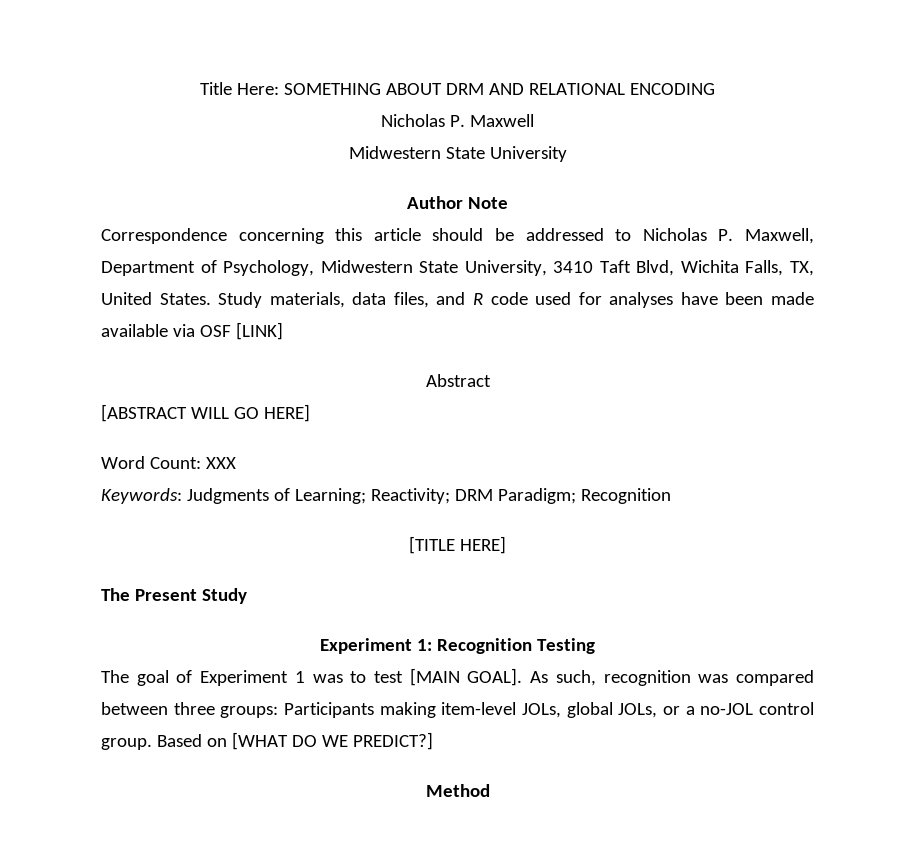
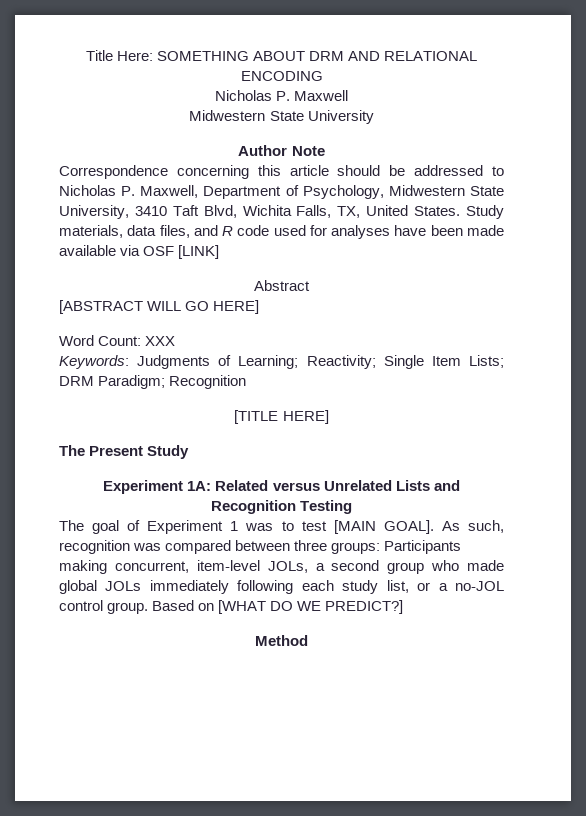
- Keywords: Judgments of Learning; Reactivity; DRM Paradigm; Recognition
+ Keywords: Judgments of Learning; Reactivity; Single Item Lists; DRM Paradigm; Recognition
- Experiment 1: Recognition Testing
+ Experiment 1A: Related versus Unrelated Lists and Recognition Testing
- As such, recognition was compared between three groups: Participants making item-level JOLs, global JOLs, or a no-JOL control group.
+ As such, recognition was compared between three groups: Participants making concurrent, item-level JOLs, a second group who made global JOLs immediately following each study list, or a no-JOL control group.

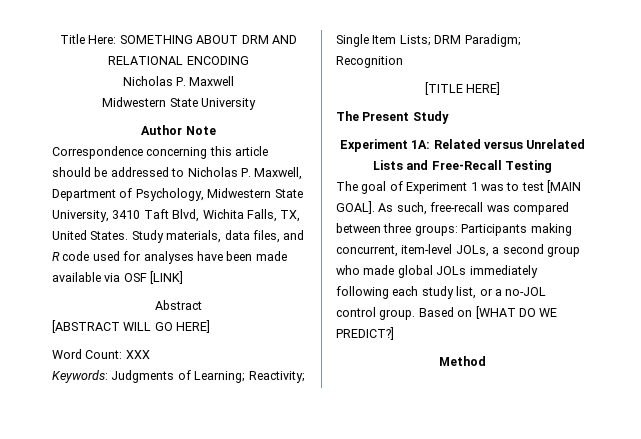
- Experiment 1A: Related versus Unrelated Lists and Recognition Testing
+ Experiment 1A: Related versus Unrelated Lists and Free-Recall Testing
- As such, recognition was compared between three groups: Participants making concurrent, item-level JOLs, a second group who made global JOLs immediately following each study list, or a no-JOL control group.
+ As such, free-recall was compared between three groups: Participants making concurrent, item-level JOLs, a second group who made global JOLs immediately following each study list, or a no-JOL control group.

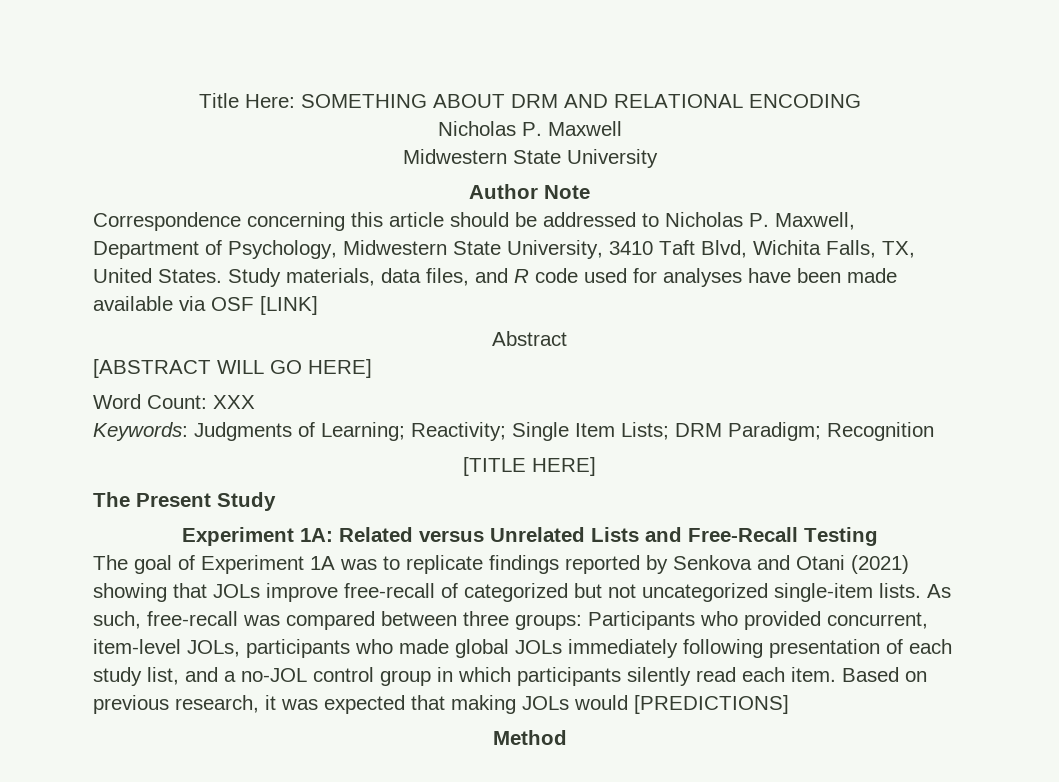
- The goal of Experiment 1 was to test [MAIN GOAL].
+ The goal of Experiment 1A was to replicate findings reported by Senkova and Otani (2021) showing that JOLs improve free-recall of categorized but not uncategorized single-item lists.
- As such, free-recall was compared between three groups: Participants making concurrent, item-level JOLs, a second group who made global JOLs immediately following each study list, or a no-JOL control group. Based on [WHAT DO WE PREDICT?]
+ As such, free-recall was compared between three groups: Participants who provided concurrent, item-level JOLs, participants who made global JOLs immediately following presentation of each study list, and a no-JOL control group in which participants silently read each item. Based on previous research, it was expected that making JOLs would [PREDICTIONS]

